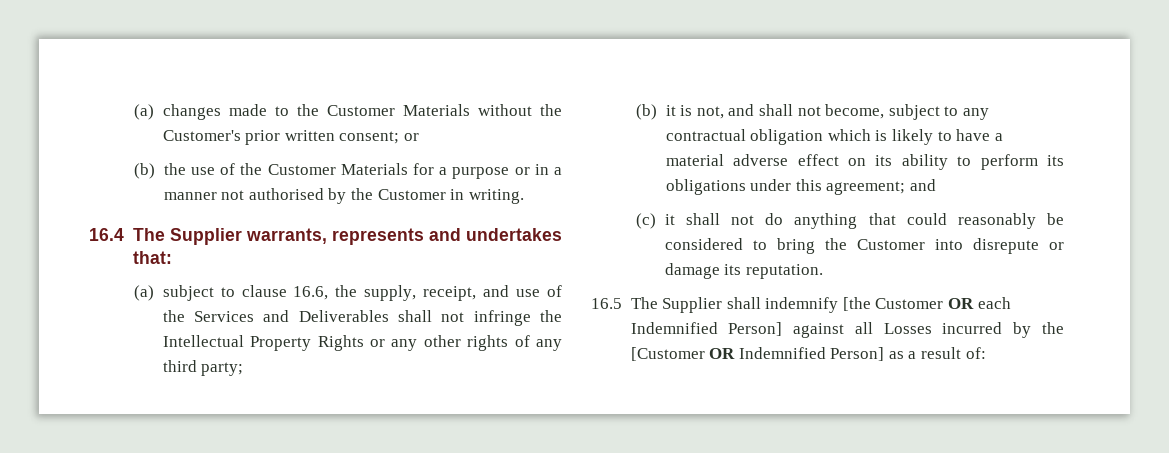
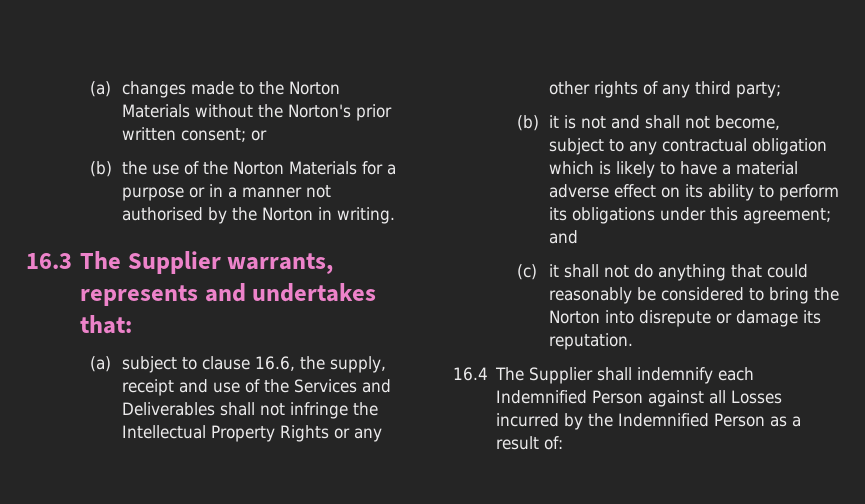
- (a) changes made to the Customer Materials without the Customer's prior written consent; or
+ (a) changes made to the Norton Materials without the Norton's prior written consent; or
- (b) the use of the Customer Materials for a purpose or in a manner not authorised by the Customer in writing.
+ (b) the use of the Norton Materials for a purpose or in a manner not authorised by the Norton in writing.
- 16.4 The Supplier warrants, represents and undertakes that:
+ 16.3 The Supplier warrants, represents and undertakes that:
- (a) subject to clause 16.6, the supply, receipt, and use of the Services and Deliverables shall not infringe the Intellectual Property Rights or any other rights of any third party;
+ (a) subject to clause 16.6, the supply, receipt and use of the Services and Deliverables shall not infringe the Intellectual Property Rights or any other rights of any third party;
- (b) it is not, and shall not become, subject to any contractual obligation which is likely to have a material adverse effect on its ability to perform its obligations under this agreement; and
+ (b) it is not and shall not become, subject to any contractual obligation which is likely to have a material adverse effect on its ability to perform its obligations under this agreement; and
- (c) it shall not do anything that could reasonably be considered to bring the Customer into disrepute or damage its reputation.
+ (c) it shall not do anything that could reasonably be considered to bring the Norton into disrepute or damage its reputation.
- 16.5 The Supplier shall indemnify [the Customer OR each Indemnified Person] against all Losses incurred by the [Customer OR Indemnified Person] as a result of:
+ 16.4 The Supplier shall indemnify each Indemnified Person against all Losses incurred by the Indemnified Person as a result of:

